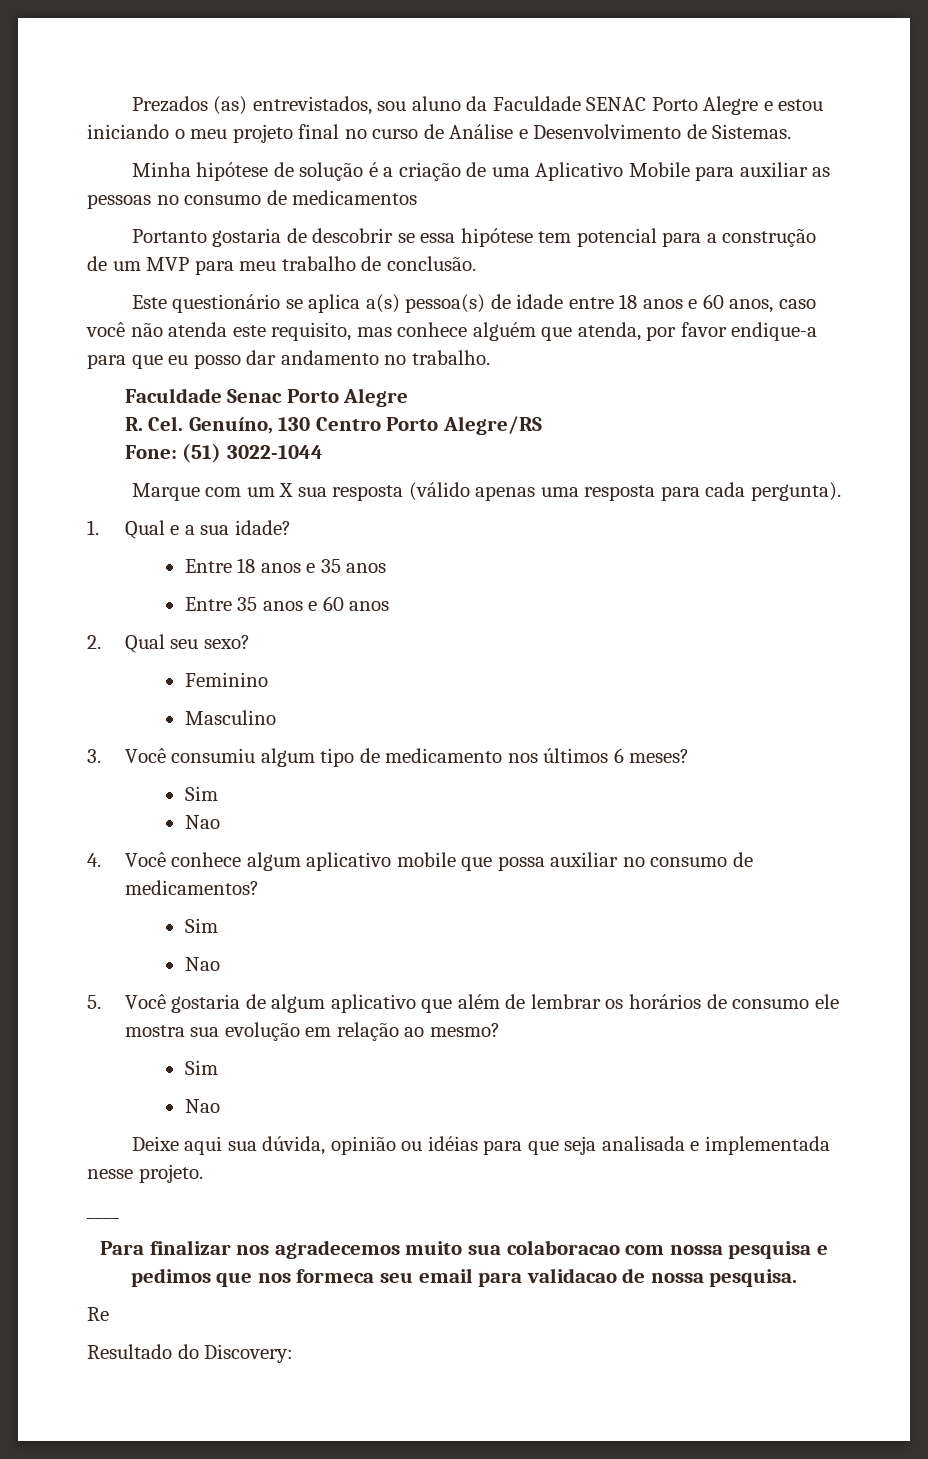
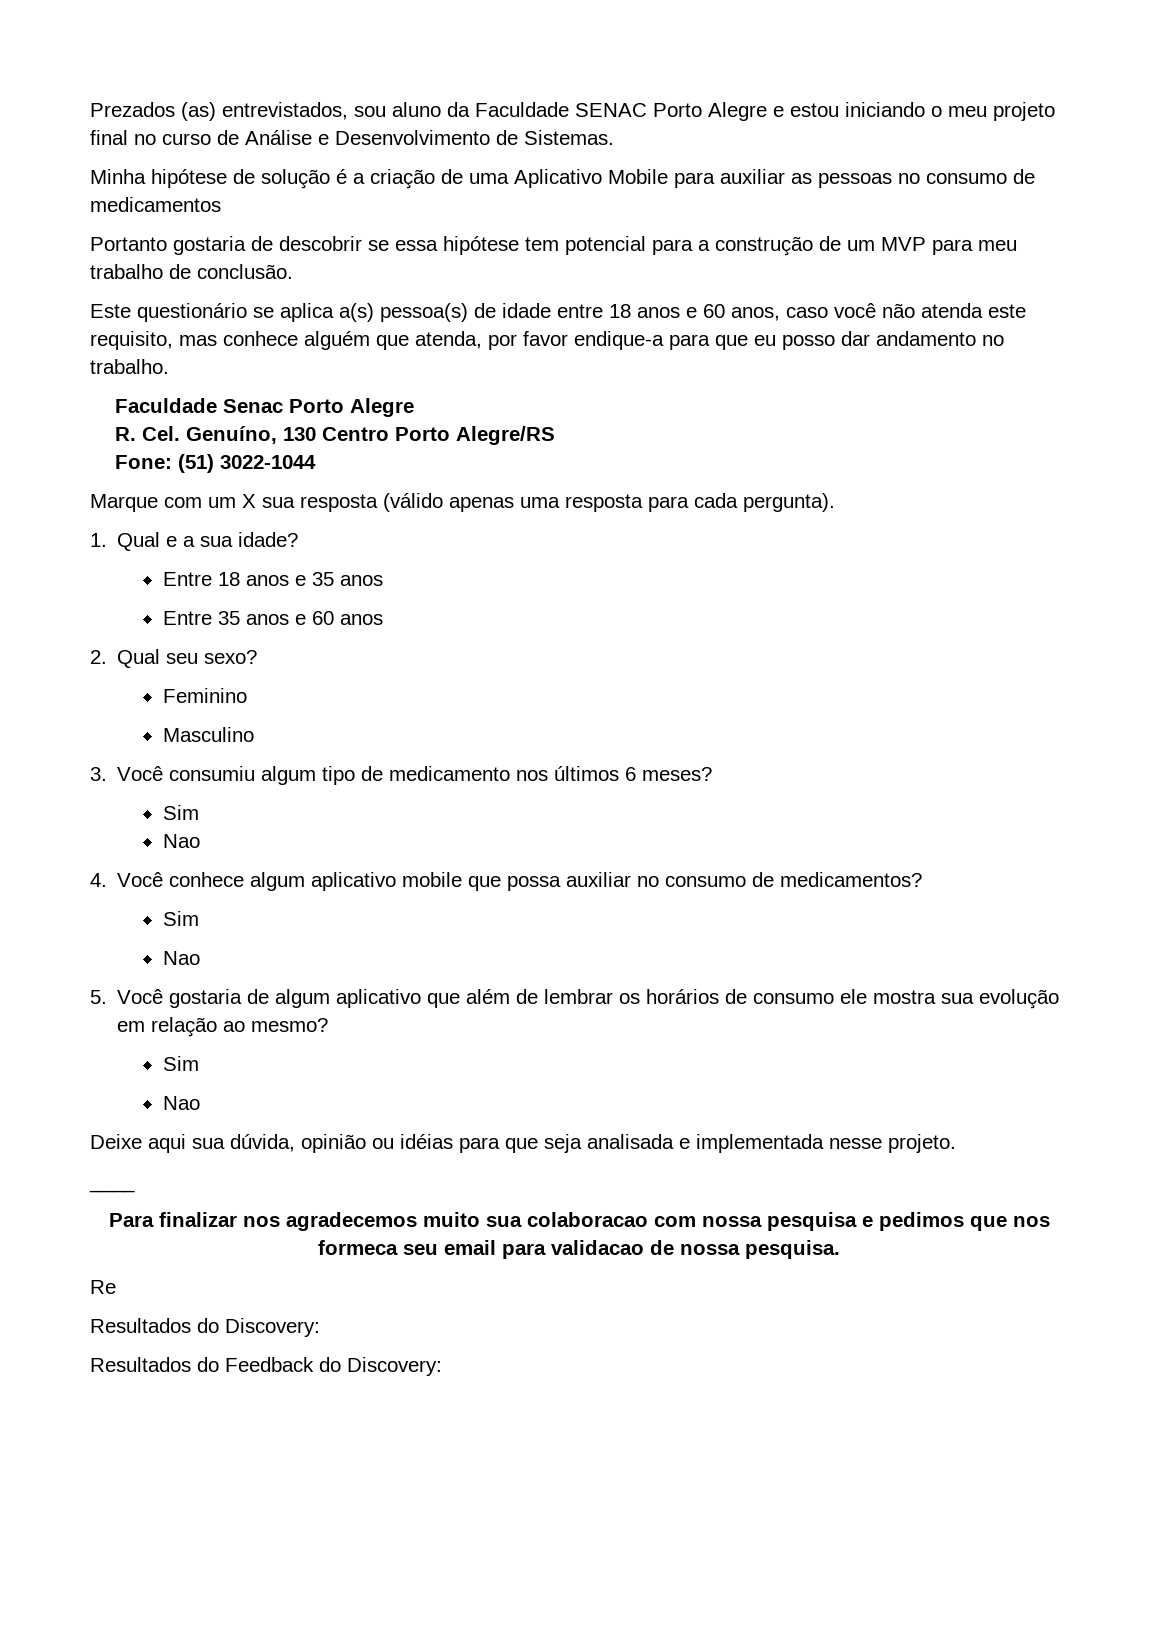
- Resultado do Discovery:
+ Resultados do Discovery:
+ Resultados do Feedback do Discovery:

